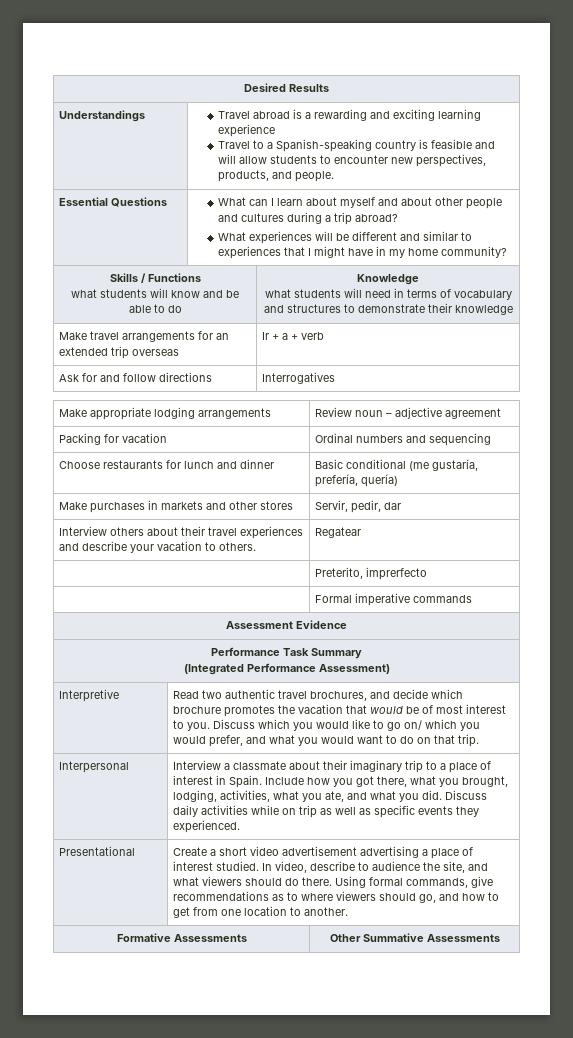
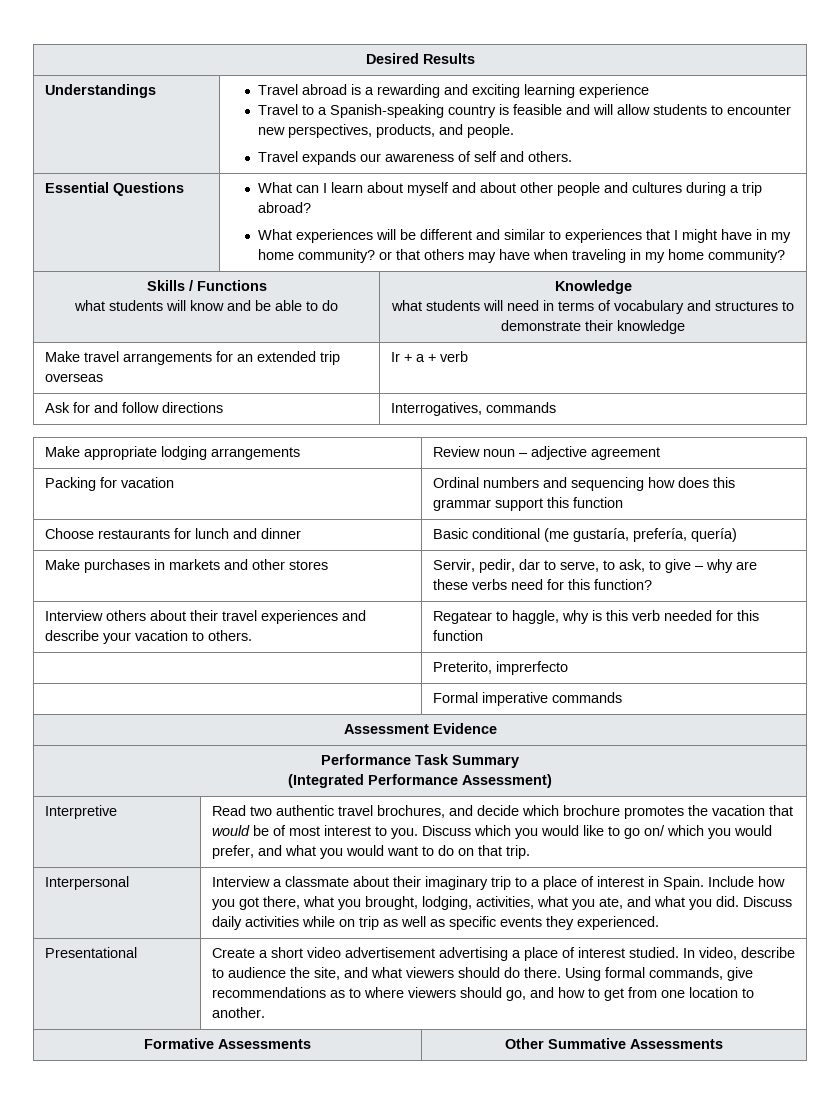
  Understandings | Travel abroad is a rewarding and exciting learning experience
  Travel to a Spanish-speaking country is feasible and will allow students to encounter new perspectives, products, and people.
+ Travel expands our awareness of self and others.
- What experiences will be different and similar to experiences that I might have in my home community?
+ What experiences will be different and similar to experiences that I might have in my home community? or that others may have when traveling in my home community?
- Ask for and follow directions | Interrogatives
+ Ask for and follow directions | Interrogatives, commands
- Packing for vacation | Ordinal numbers and sequencing
+ Packing for vacation | Ordinal numbers and sequencing how does this grammar support this function
- Make purchases in markets and other stores | Servir, pedir, dar
+ Make purchases in markets and other stores | Servir, pedir, dar to serve, to ask, to give – why are these verbs need for this function?
- Interview others about their travel experiences and describe your vacation to others. | Regatear
+ Interview others about their travel experiences and describe your vacation to others. | Regatear to haggle, why is this verb needed for this function

